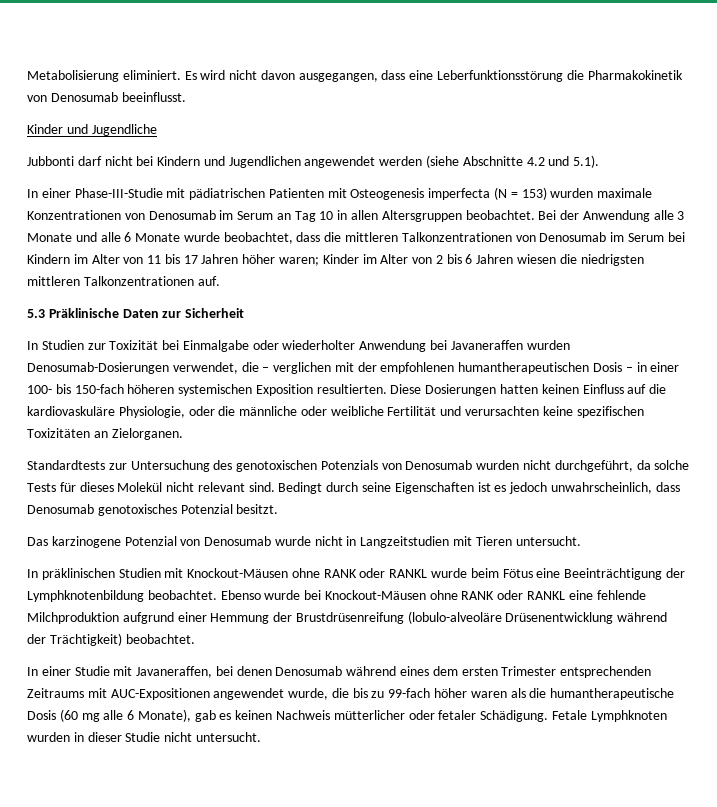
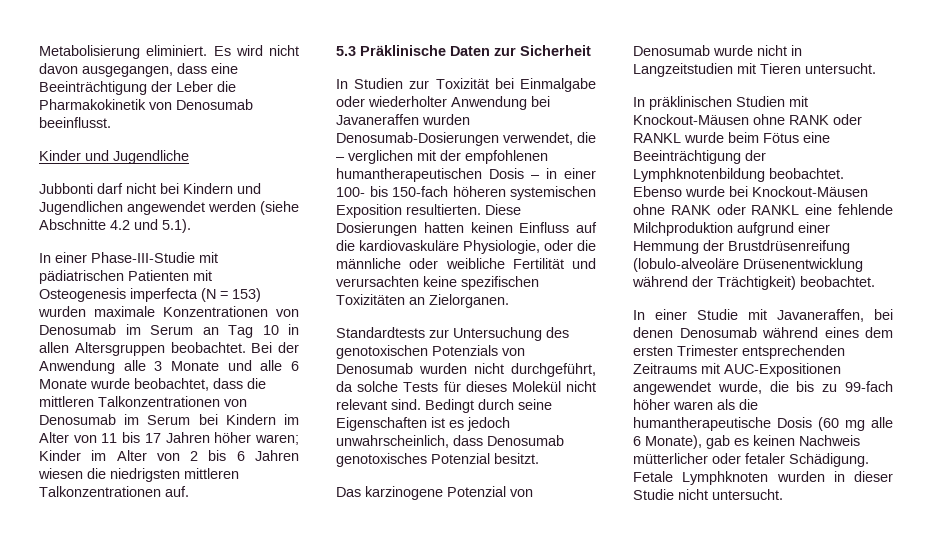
- Es wird nicht davon ausgegangen, dass eine Leberfunktionsstörung die Pharmakokinetik von Denosumab beeinflusst.
+ Es wird nicht davon ausgegangen, dass eine Beeinträchtigung der Leber die Pharmakokinetik von Denosumab beeinflusst.

